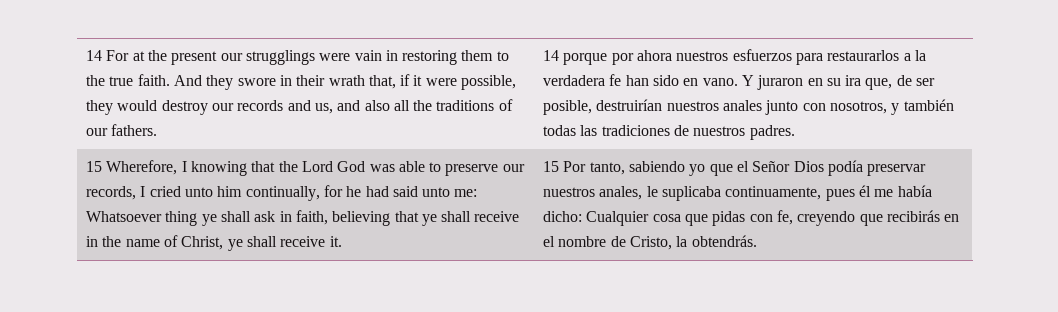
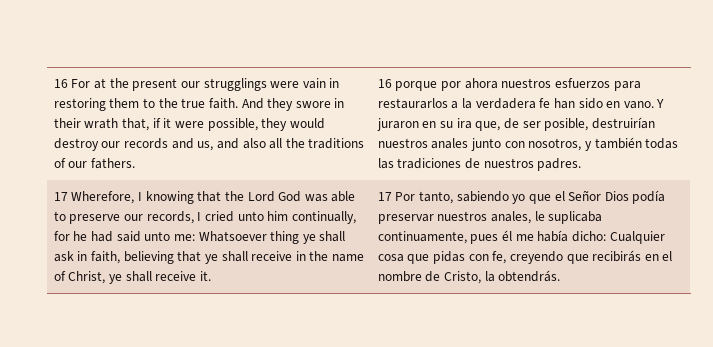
- 14 For at the present our strugglings were vain in restoring them to the true faith.
+ 16 For at the present our strugglings were vain in restoring them to the true faith.
- 14 porque por ahora nuestros esfuerzos para restaurarlos a la verdadera fe han sido en vano.
+ 16 porque por ahora nuestros esfuerzos para restaurarlos a la verdadera fe han sido en vano.
- 15 Wherefore, I knowing that the Lord God was able to preserve our records, I cried unto him continually, for he had said unto me: Whatsoever thing ye shall ask in faith, believing that ye shall receive in the name of Christ, ye shall receive it.
+ 17 Wherefore, I knowing that the Lord God was able to preserve our records, I cried unto him continually, for he had said unto me: Whatsoever thing ye shall ask in faith, believing that ye shall receive in the name of Christ, ye shall receive it.
- 15 Por tanto, sabiendo yo que el Señor Dios podía preservar nuestros anales, le suplicaba continuamente, pues él me había dicho: Cualquier cosa que pidas con fe, creyendo que recibirás en el nombre de Cristo, la obtendrás.
+ 17 Por tanto, sabiendo yo que el Señor Dios podía preservar nuestros anales, le suplicaba continuamente, pues él me había dicho: Cualquier cosa que pidas con fe, creyendo que recibirás en el nombre de Cristo, la obtendrás.

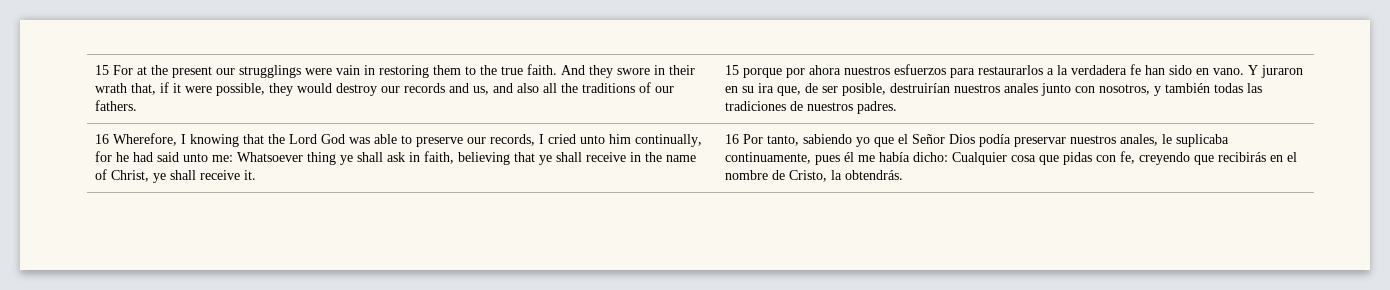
- 16 For at the present our strugglings were vain in restoring them to the true faith.
+ 15 For at the present our strugglings were vain in restoring them to the true faith.
- 16 porque por ahora nuestros esfuerzos para restaurarlos a la verdadera fe han sido en vano.
+ 15 porque por ahora nuestros esfuerzos para restaurarlos a la verdadera fe han sido en vano.
- 17 Wherefore, I knowing that the Lord God was able to preserve our records, I cried unto him continually, for he had said unto me: Whatsoever thing ye shall ask in faith, believing that ye shall receive in the name of Christ, ye shall receive it.
+ 16 Wherefore, I knowing that the Lord God was able to preserve our records, I cried unto him continually, for he had said unto me: Whatsoever thing ye shall ask in faith, believing that ye shall receive in the name of Christ, ye shall receive it.
- 17 Por tanto, sabiendo yo que el Señor Dios podía preservar nuestros anales, le suplicaba continuamente, pues él me había dicho: Cualquier cosa que pidas con fe, creyendo que recibirás en el nombre de Cristo, la obtendrás.
+ 16 Por tanto, sabiendo yo que el Señor Dios podía preservar nuestros anales, le suplicaba continuamente, pues él me había dicho: Cualquier cosa que pidas con fe, creyendo que recibirás en el nombre de Cristo, la obtendrás.

